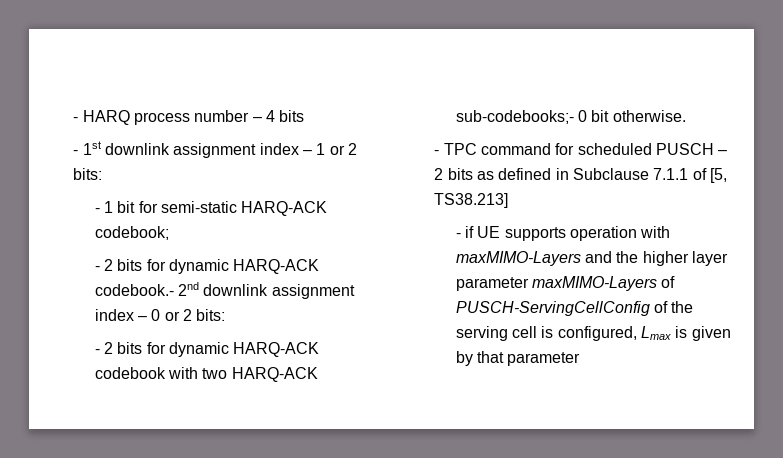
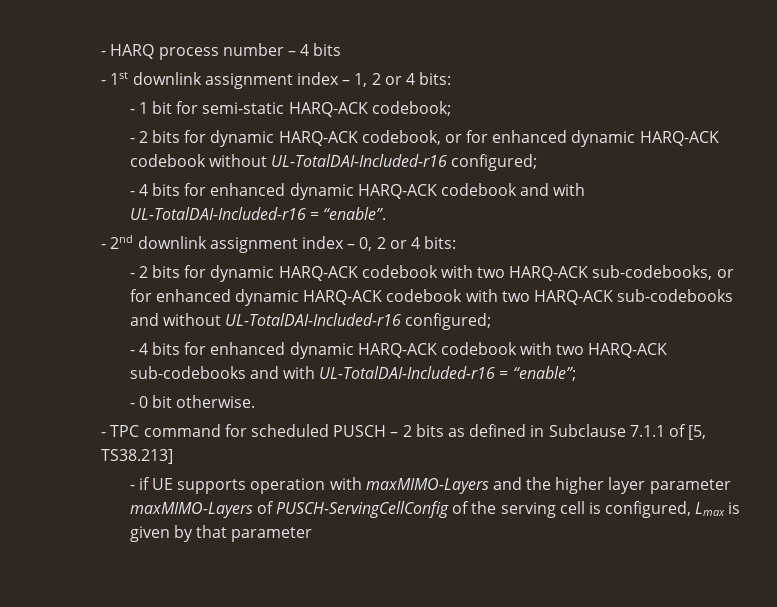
- - 1st downlink assignment index – 1 or 2 bits:
+ - 1st downlink assignment index – 1, 2 or 4 bits:
- - 2 bits for dynamic HARQ-ACK codebook.- 2nd downlink assignment index – 0 or 2 bits:
+ - 2 bits for dynamic HARQ-ACK codebook, or for enhanced dynamic HARQ-ACK codebook without UL-TotalDAI-Included-r16 configured;
+ - 4 bits for enhanced dynamic HARQ-ACK codebook and with UL-TotalDAI-Included-r16 = “enable”.
+ - 2nd downlink assignment index – 0, 2 or 4 bits:
- - 2 bits for dynamic HARQ-ACK codebook with two HARQ-ACK sub-codebooks;- 0 bit otherwise.
+ - 2 bits for dynamic HARQ-ACK codebook with two HARQ-ACK sub-codebooks, or for enhanced dynamic HARQ-ACK codebook with two HARQ-ACK sub-codebooks and without UL-TotalDAI-Included-r16 configured;
+ - 4 bits for enhanced dynamic HARQ-ACK codebook with two HARQ-ACK sub-codebooks and with UL-TotalDAI-Included-r16 = “enable”;
+ - 0 bit otherwise.

